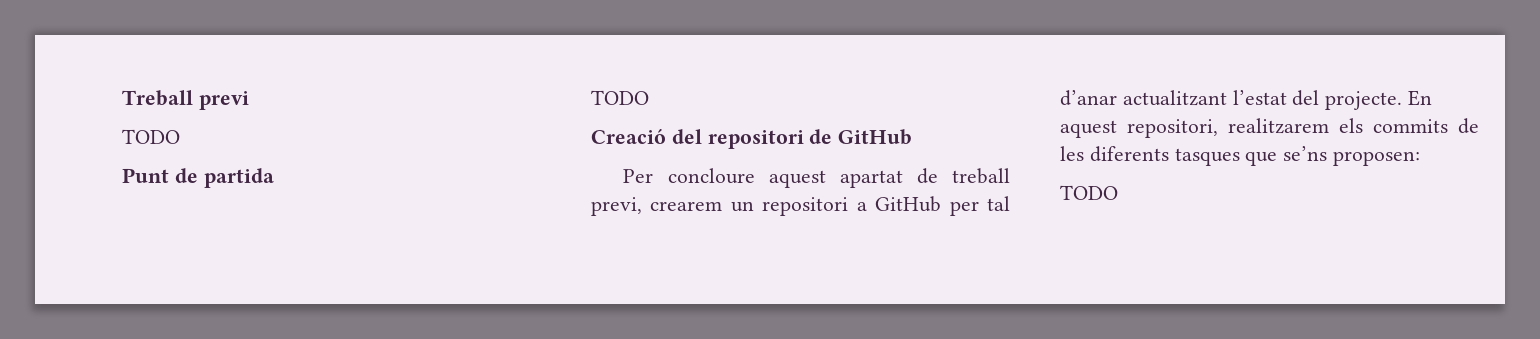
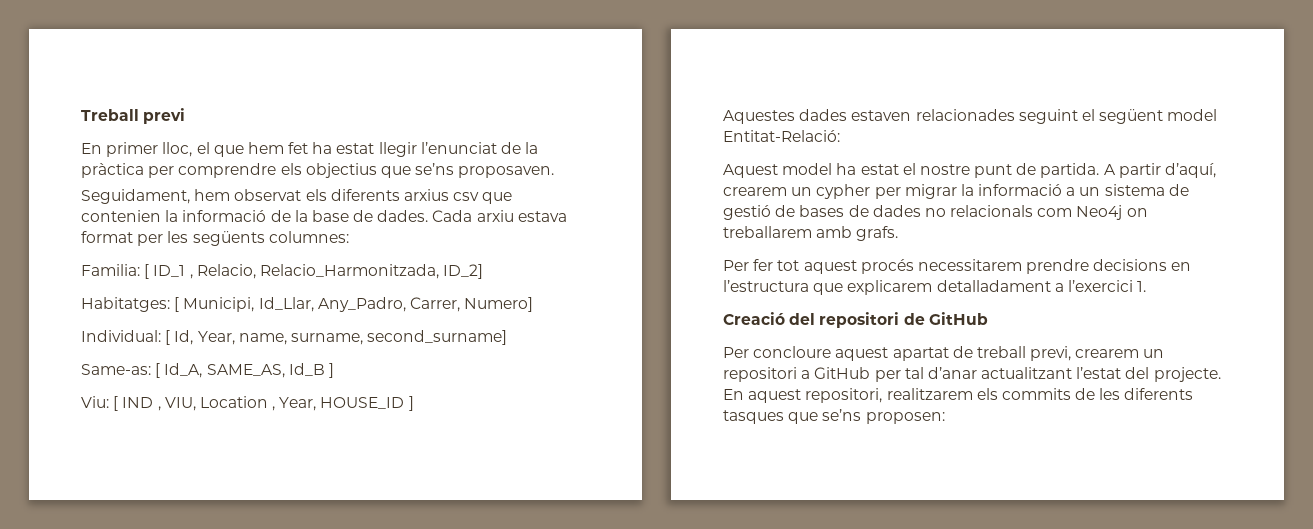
  Treball previ
- TODO
- Punt de partida
- TODO
+ En primer lloc, el que hem fet ha estat llegir l’enunciat de la pràctica per comprendre els objectius que se’ns proposaven.
+ Seguidament, hem observat els diferents arxius csv que contenien la informació de la base de dades. Cada arxiu estava format per les següents columnes:
+ Familia: [ ID_1 , Relacio, Relacio_Harmonitzada, ID_2]
+ Habitatges: [ Municipi, Id_Llar, Any_Padro, Carrer, Numero]
+ Individual: [ Id, Year, name, surname, second_surname]
+ Same-as: [ Id_A, SAME_AS, Id_B ]
+ Viu: [ IND , VIU, Location , Year, HOUSE_ID ]
+ Aquestes dades estaven relacionades seguint el següent model Entitat-Relació:
+ Aquest model ha estat el nostre punt de partida. A partir d’aquí, crearem un cypher per migrar la informació a un sistema de gestió de bases de dades no relacionals com Neo4j on treballarem amb grafs.
+ Per fer tot aquest procés necessitarem prendre decisions en l’estructura que explicarem detalladament a l’exercici 1.
  En aquest repositori, realitzarem els commits de les diferents tasques que se’ns proposen:
- TODO

